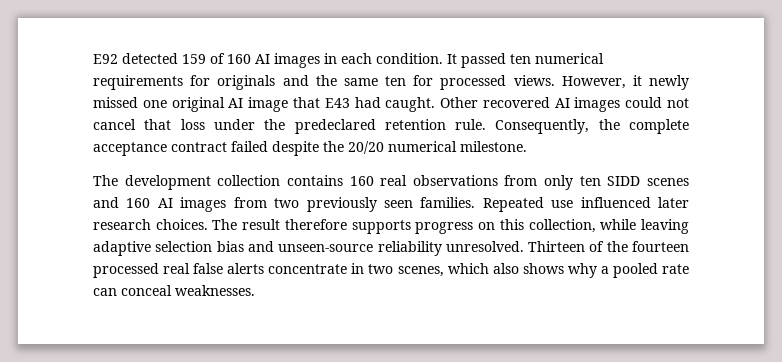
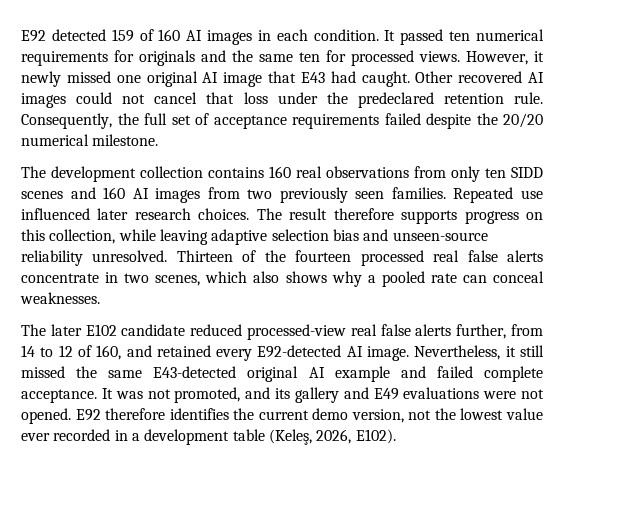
- Consequently, the complete acceptance contract failed despite the 20/20 numerical milestone.
+ Consequently, the full set of acceptance requirements failed despite the 20/20 numerical milestone.
+ The later E102 candidate reduced processed-view real false alerts further, from 14 to 12 of 160, and retained every E92-detected AI image. Nevertheless, it still missed the same E43-detected original AI example and failed complete acceptance. It was not promoted, and its gallery and E49 evaluations were not opened. E92 therefore identifies the current demo version, not the lowest value ever recorded in a development table (Keleş, 2026, E102).

